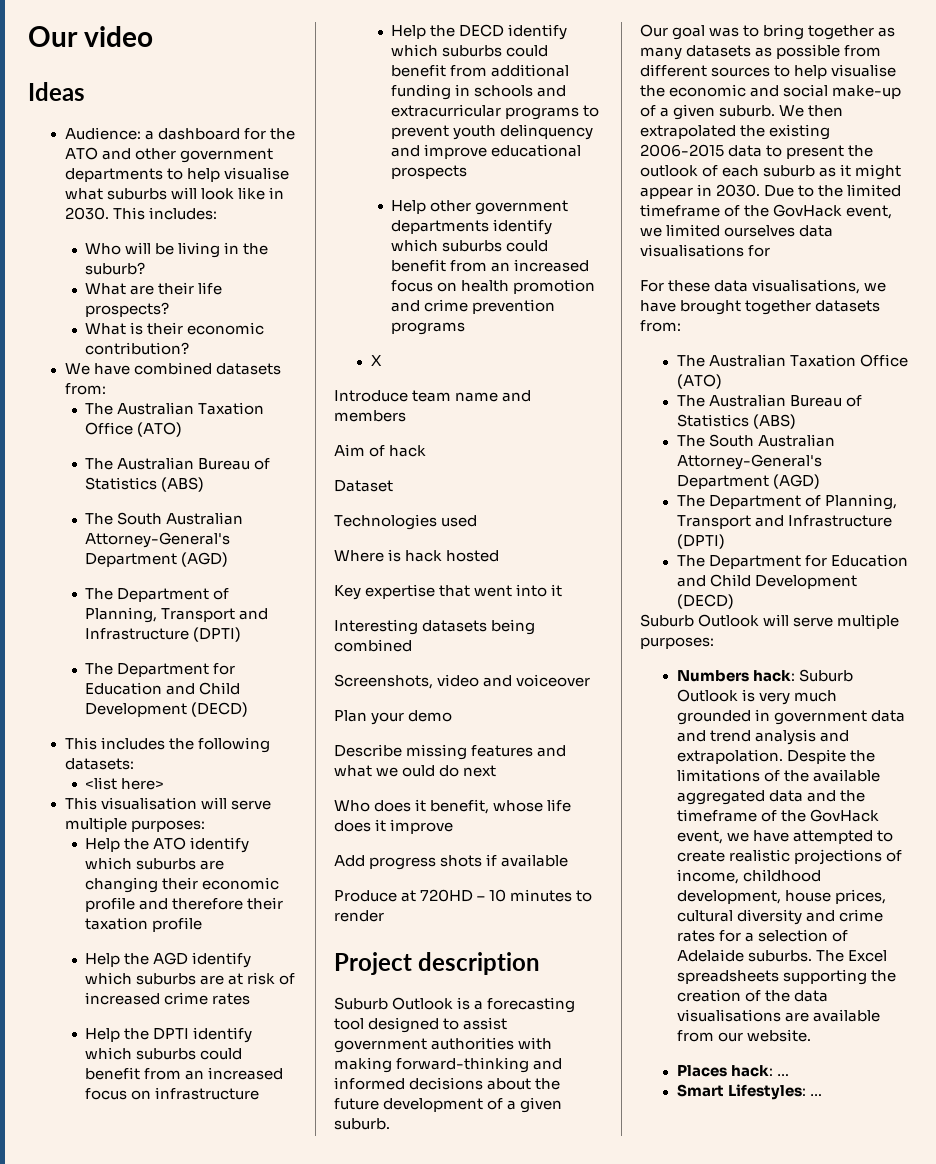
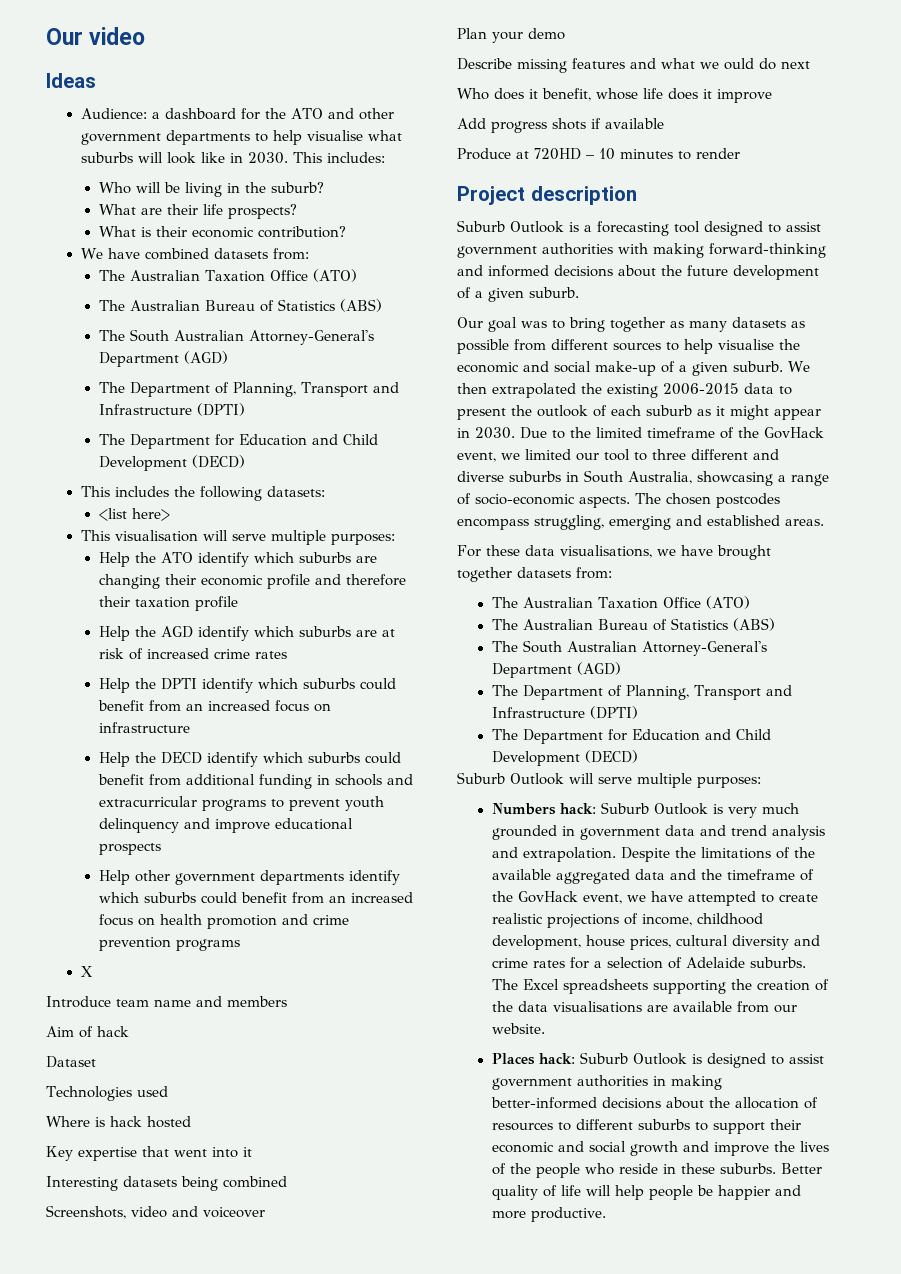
- Due to the limited timeframe of the GovHack event, we limited ourselves data visualisations for
+ Due to the limited timeframe of the GovHack event, we limited our tool to three different and diverse suburbs in South Australia, showcasing a range of socio-economic aspects. The chosen postcodes encompass struggling, emerging and established areas.
- Places hack: …
- Smart Lifestyles: …
+ Places hack: Suburb Outlook is designed to assist government authorities in making better-informed decisions about the allocation of resources to different suburbs to support their economic and social growth and improve the lives of the people who reside in these suburbs. Better quality of life will help people be happier and more productive.

